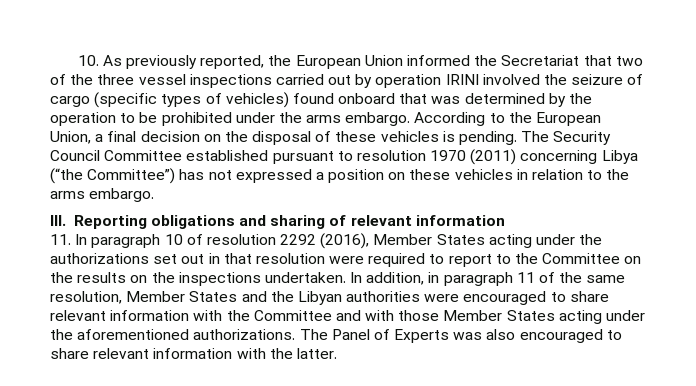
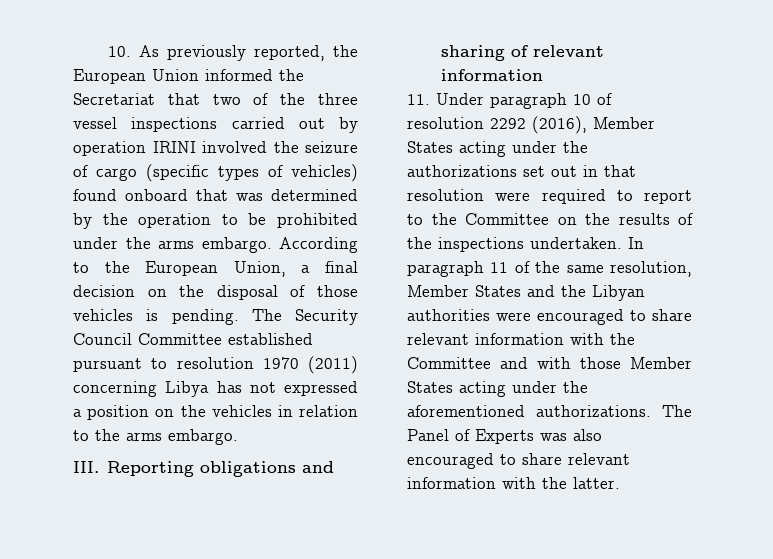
- According to the European Union, a final decision on the disposal of these vehicles is pending.
+ According to the European Union, a final decision on the disposal of those vehicles is pending.
- The Security Council Committee established pursuant to resolution 1970 (2011) concerning Libya (“the Committee”) has not expressed a position on these vehicles in relation to the arms embargo.
+ The Security Council Committee established pursuant to resolution 1970 (2011) concerning Libya has not expressed a position on the vehicles in relation to the arms embargo.
- 11. In paragraph 10 of resolution 2292 (2016), Member States acting under the authorizations set out in that resolution were required to report to the Committee on the results on the inspections undertaken.
+ 11. Under paragraph 10 of resolution 2292 (2016), Member States acting under the authorizations set out in that resolution were required to report to the Committee on the results of the inspections undertaken.
- In addition, in paragraph 11 of the same resolution, Member States and the Libyan authorities were encouraged to share relevant information with the Committee and with those Member States acting under the aforementioned authorizations.
+ In paragraph 11 of the same resolution, Member States and the Libyan authorities were encouraged to share relevant information with the Committee and with those Member States acting under the aforementioned authorizations.

